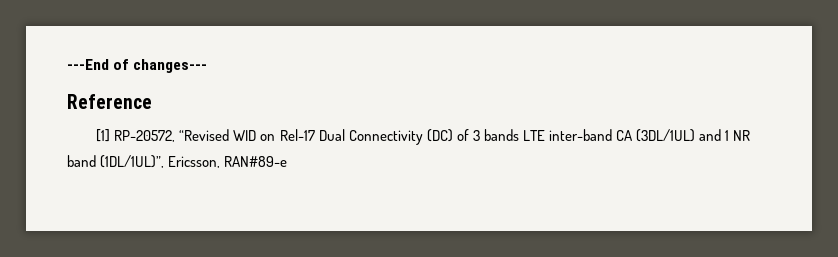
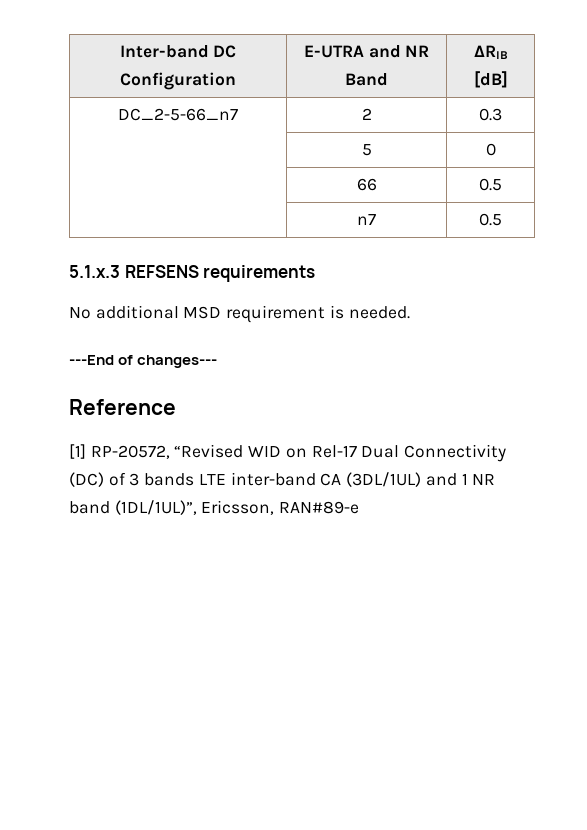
+ Inter-band DC Configuration | E-UTRA and NR Band | ΔRIB [dB]
+ DC_2-5-66_n7 | 2 | 0.3
+ | 5 | 0
+ | 66 | 0.5
+ | n7 | 0.5
+ 5.1.x.3 REFSENS requirements
+ No additional MSD requirement is needed.

